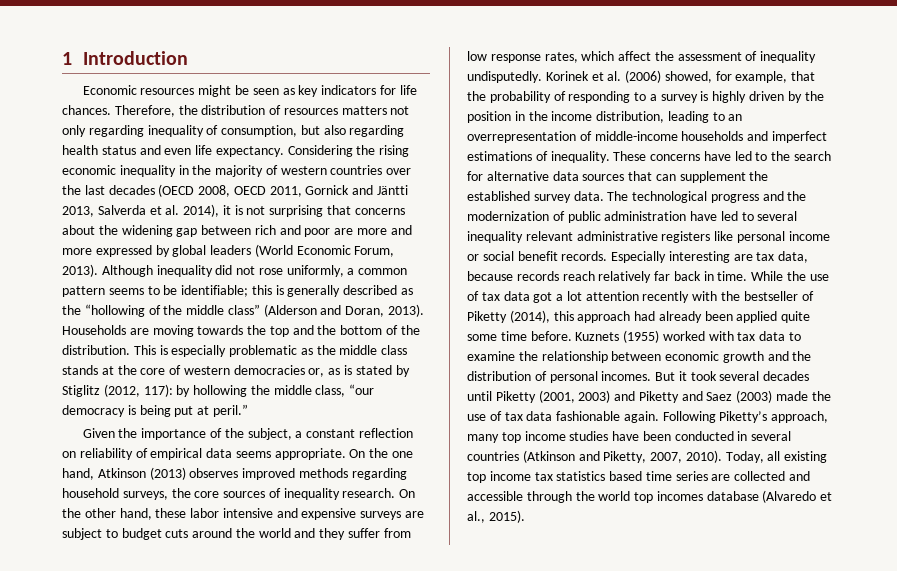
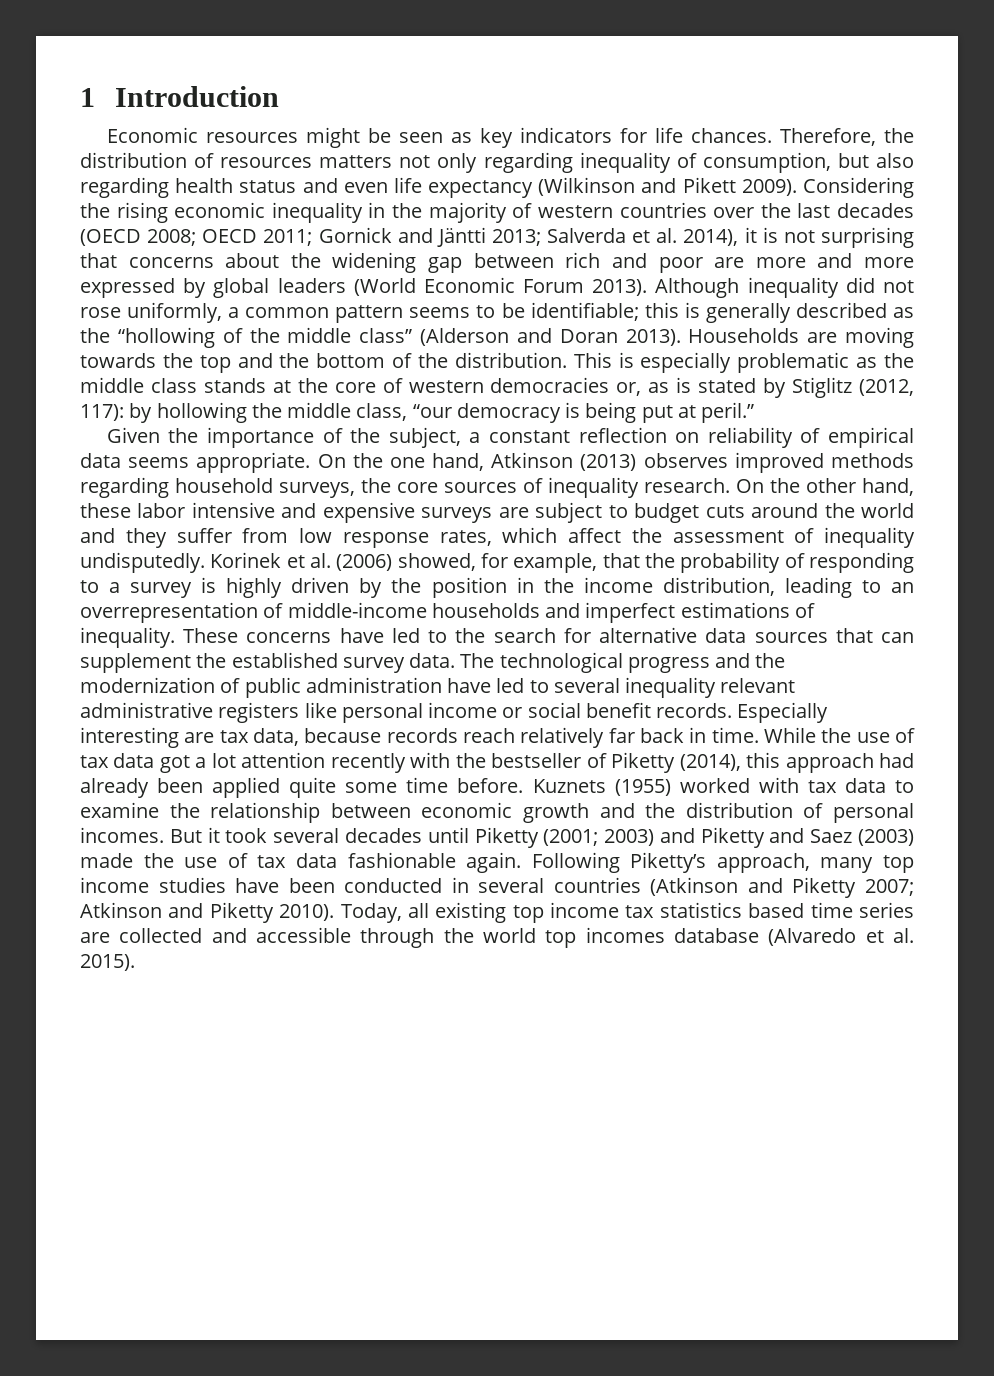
- Therefore, the distribution of resources matters not only regarding inequality of consumption, but also regarding health status and even life expectancy.
+ Therefore, the distribution of resources matters not only regarding inequality of consumption, but also regarding health status and even life expectancy (Wilkinson and Pikett 2009).
- Considering the rising economic inequality in the majority of western countries over the last decades (OECD 2008, OECD 2011, Gornick and Jäntti 2013, Salverda et al. 2014), it is not surprising that concerns about the widening gap between rich and poor are more and more expressed by global leaders (World Economic Forum, 2013).
+ Considering the rising economic inequality in the majority of western countries over the last decades (OECD 2008; OECD 2011; Gornick and Jäntti 2013; Salverda et al. 2014), it is not surprising that concerns about the widening gap between rich and poor are more and more expressed by global leaders (World Economic Forum 2013).
- Although inequality did not rose uniformly, a common pattern seems to be identifiable; this is generally described as the “hollowing of the middle class” (Alderson and Doran, 2013).
+ Although inequality did not rose uniformly, a common pattern seems to be identifiable; this is generally described as the “hollowing of the middle class” (Alderson and Doran 2013).
- But it took several decades until Piketty (2001, 2003) and Piketty and Saez (2003) made the use of tax data fashionable again.
+ But it took several decades until Piketty (2001; 2003) and Piketty and Saez (2003) made the use of tax data fashionable again.
- Following Piketty’s approach, many top income studies have been conducted in several countries (Atkinson and Piketty, 2007, 2010).
+ Following Piketty’s approach, many top income studies have been conducted in several countries (Atkinson and Piketty 2007; Atkinson and Piketty 2010).
- Today, all existing top income tax statistics based time series are collected and accessible through the world top incomes database (Alvaredo et al., 2015).
+ Today, all existing top income tax statistics based time series are collected and accessible through the world top incomes database (Alvaredo et al. 2015).

